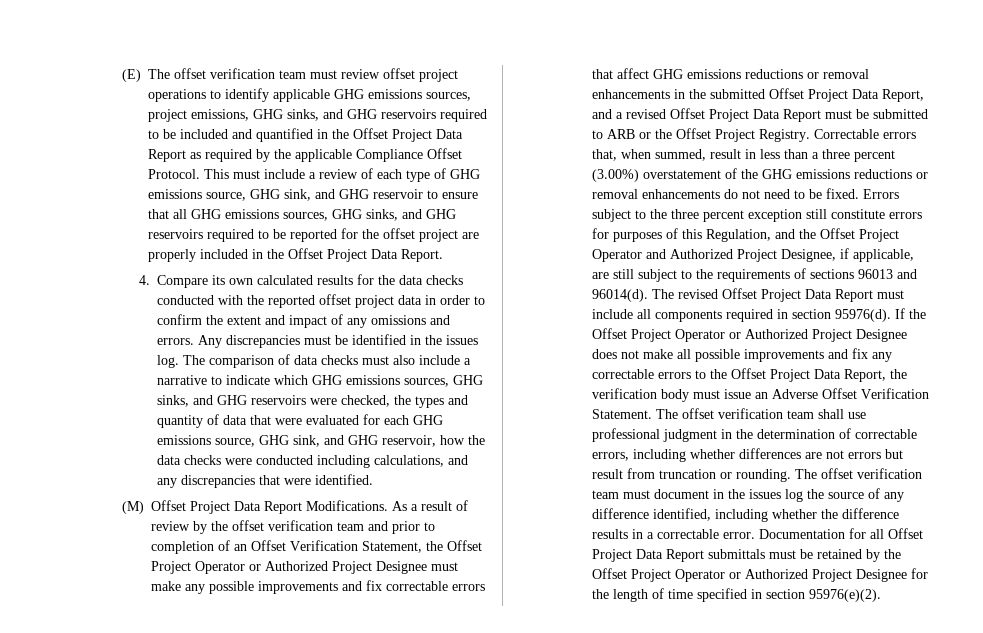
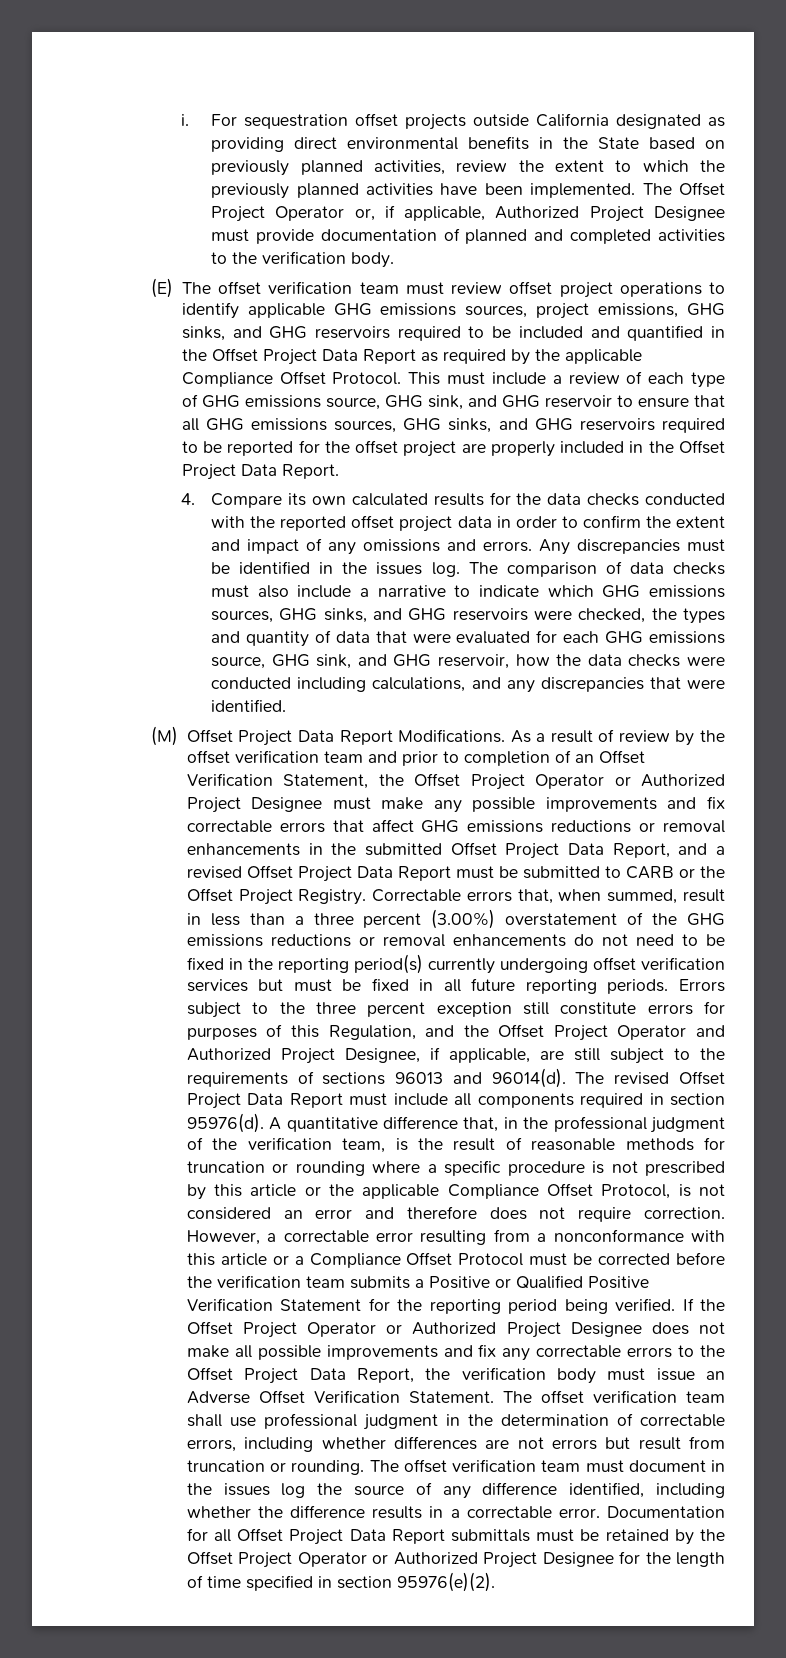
+ i. For sequestration offset projects outside California designated as providing direct environmental benefits in the State based on previously planned activities, review the extent to which the previously planned activities have been implemented. The Offset Project Operator or, if applicable, Authorized Project Designee must provide documentation of planned and completed activities to the verification body.
- As a result of review by the offset verification team and prior to completion of an Offset Verification Statement, the Offset Project Operator or Authorized Project Designee must make any possible improvements and fix correctable errors that affect GHG emissions reductions or removal enhancements in the submitted Offset Project Data Report, and a revised Offset Project Data Report must be submitted to ARB or the Offset Project Registry.
+ As a result of review by the offset verification team and prior to completion of an Offset Verification Statement, the Offset Project Operator or Authorized Project Designee must make any possible improvements and fix correctable errors that affect GHG emissions reductions or removal enhancements in the submitted Offset Project Data Report, and a revised Offset Project Data Report must be submitted to CARB or the Offset Project Registry.
- Correctable errors that, when summed, result in less than a three percent (3.00%) overstatement of the GHG emissions reductions or removal enhancements do not need to be fixed.
+ Correctable errors that, when summed, result in less than a three percent (3.00%) overstatement of the GHG emissions reductions or removal enhancements do not need to be fixed in the reporting period(s) currently undergoing offset verification services but must be fixed in all future reporting periods.
+ A quantitative difference that, in the professional judgment of the verification team, is the result of reasonable methods for truncation or rounding where a specific procedure is not prescribed by this article or the applicable Compliance Offset Protocol, is not considered an error and therefore does not require correction. However, a correctable error resulting from a nonconformance with this article or a Compliance Offset Protocol must be corrected before the verification team submits a Positive or Qualified Positive Verification Statement for the reporting period being verified.

